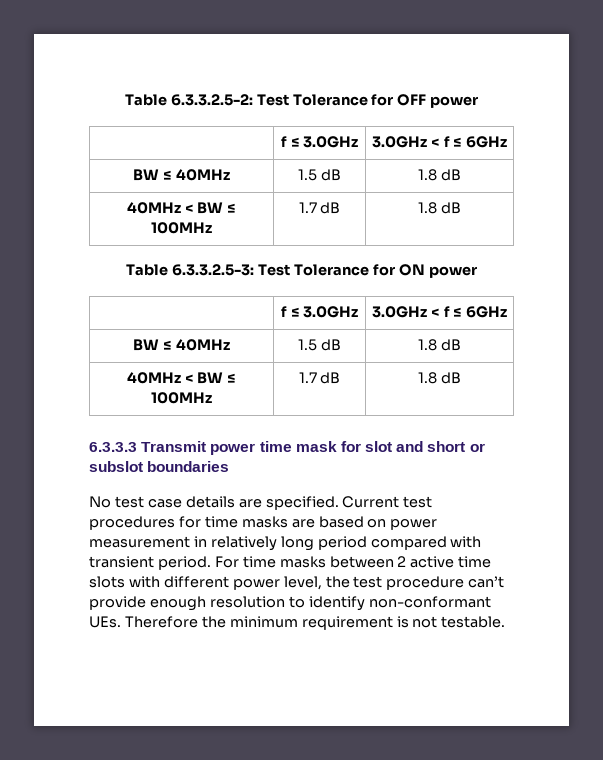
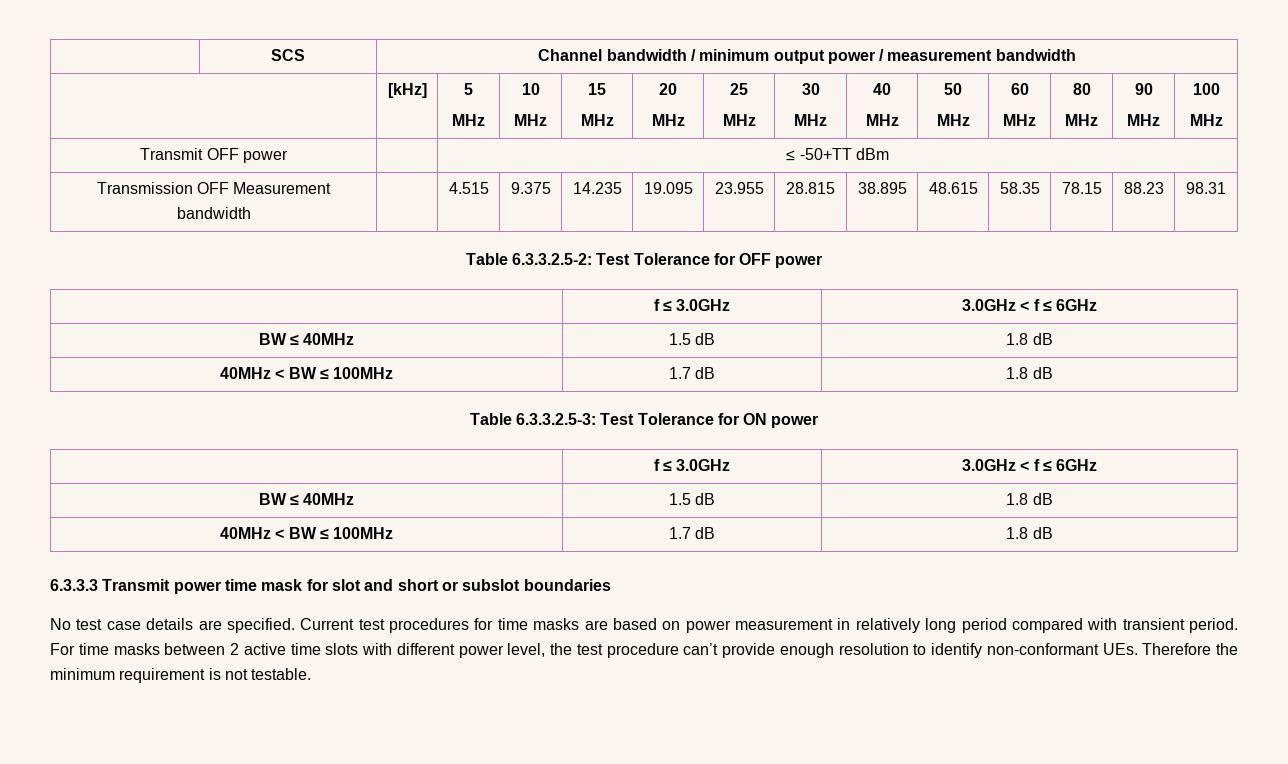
+ | SCS | Channel bandwidth / minimum output power / measurement bandwidth
+ | [kHz] | 5
+ MHz | 10
+ MHz | 15
+ MHz | 20
+ MHz | 25
+ MHz | 30
+ MHz | 40
+ MHz | 50
+ MHz | 60
+ MHz | 80
+ MHz | 90
+ MHz | 100
+ MHz
+ Transmit OFF power | | ≤ -50+TT dBm
+ Transmission OFF Measurement bandwidth | | 4.515 | 9.375 | 14.235 | 19.095 | 23.955 | 28.815 | 38.895 | 48.615 | 58.35 | 78.15 | 88.23 | 98.31

